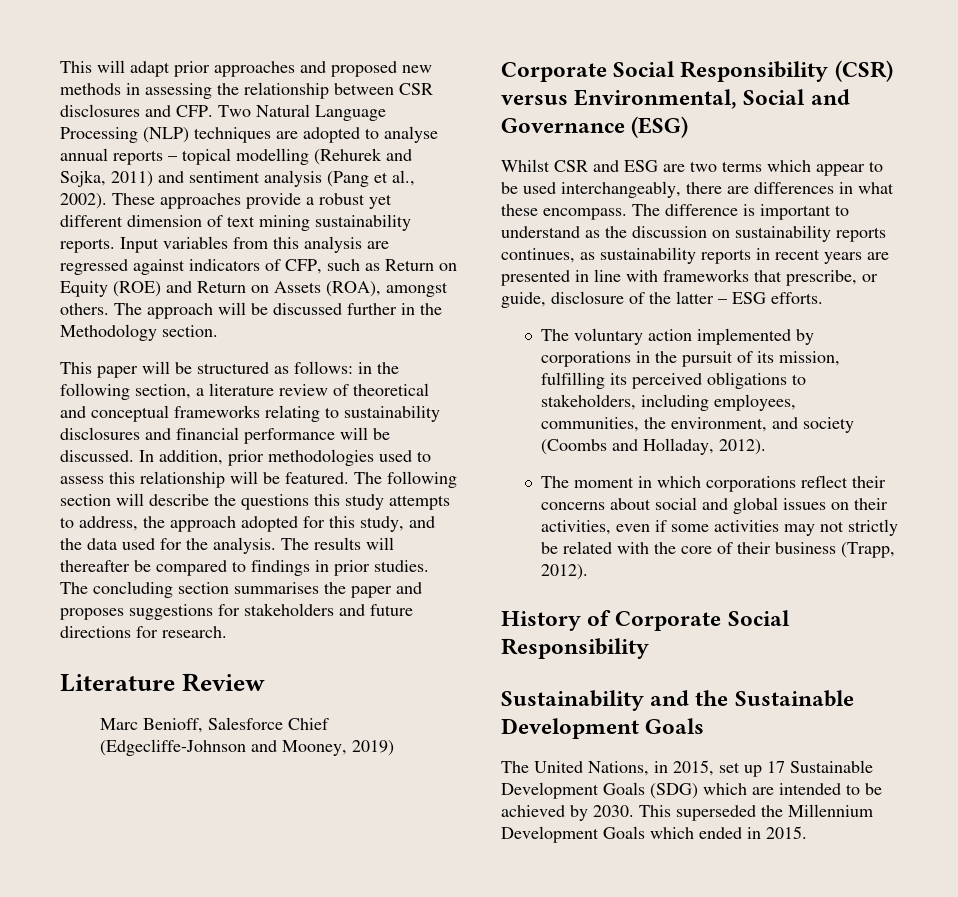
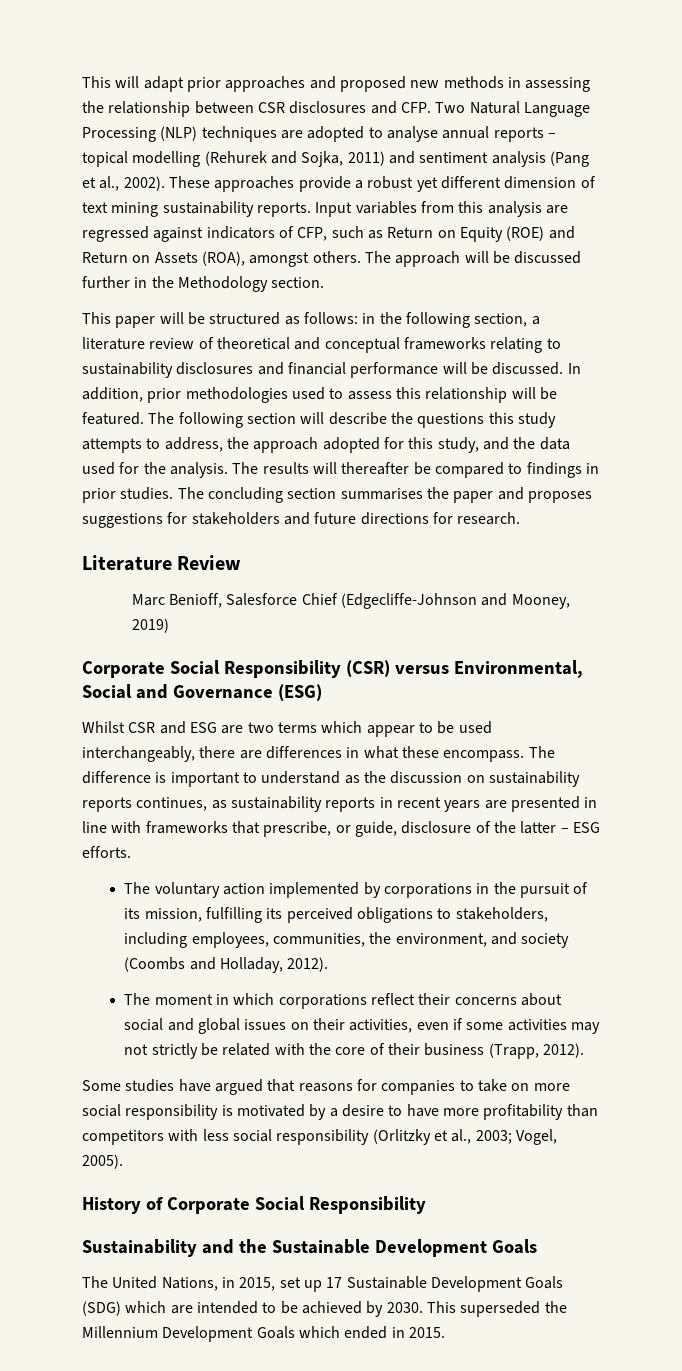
+ Some studies have argued that reasons for companies to take on more social responsibility is motivated by a desire to have more profitability than competitors with less social responsibility (Orlitzky et al., 2003; Vogel, 2005).

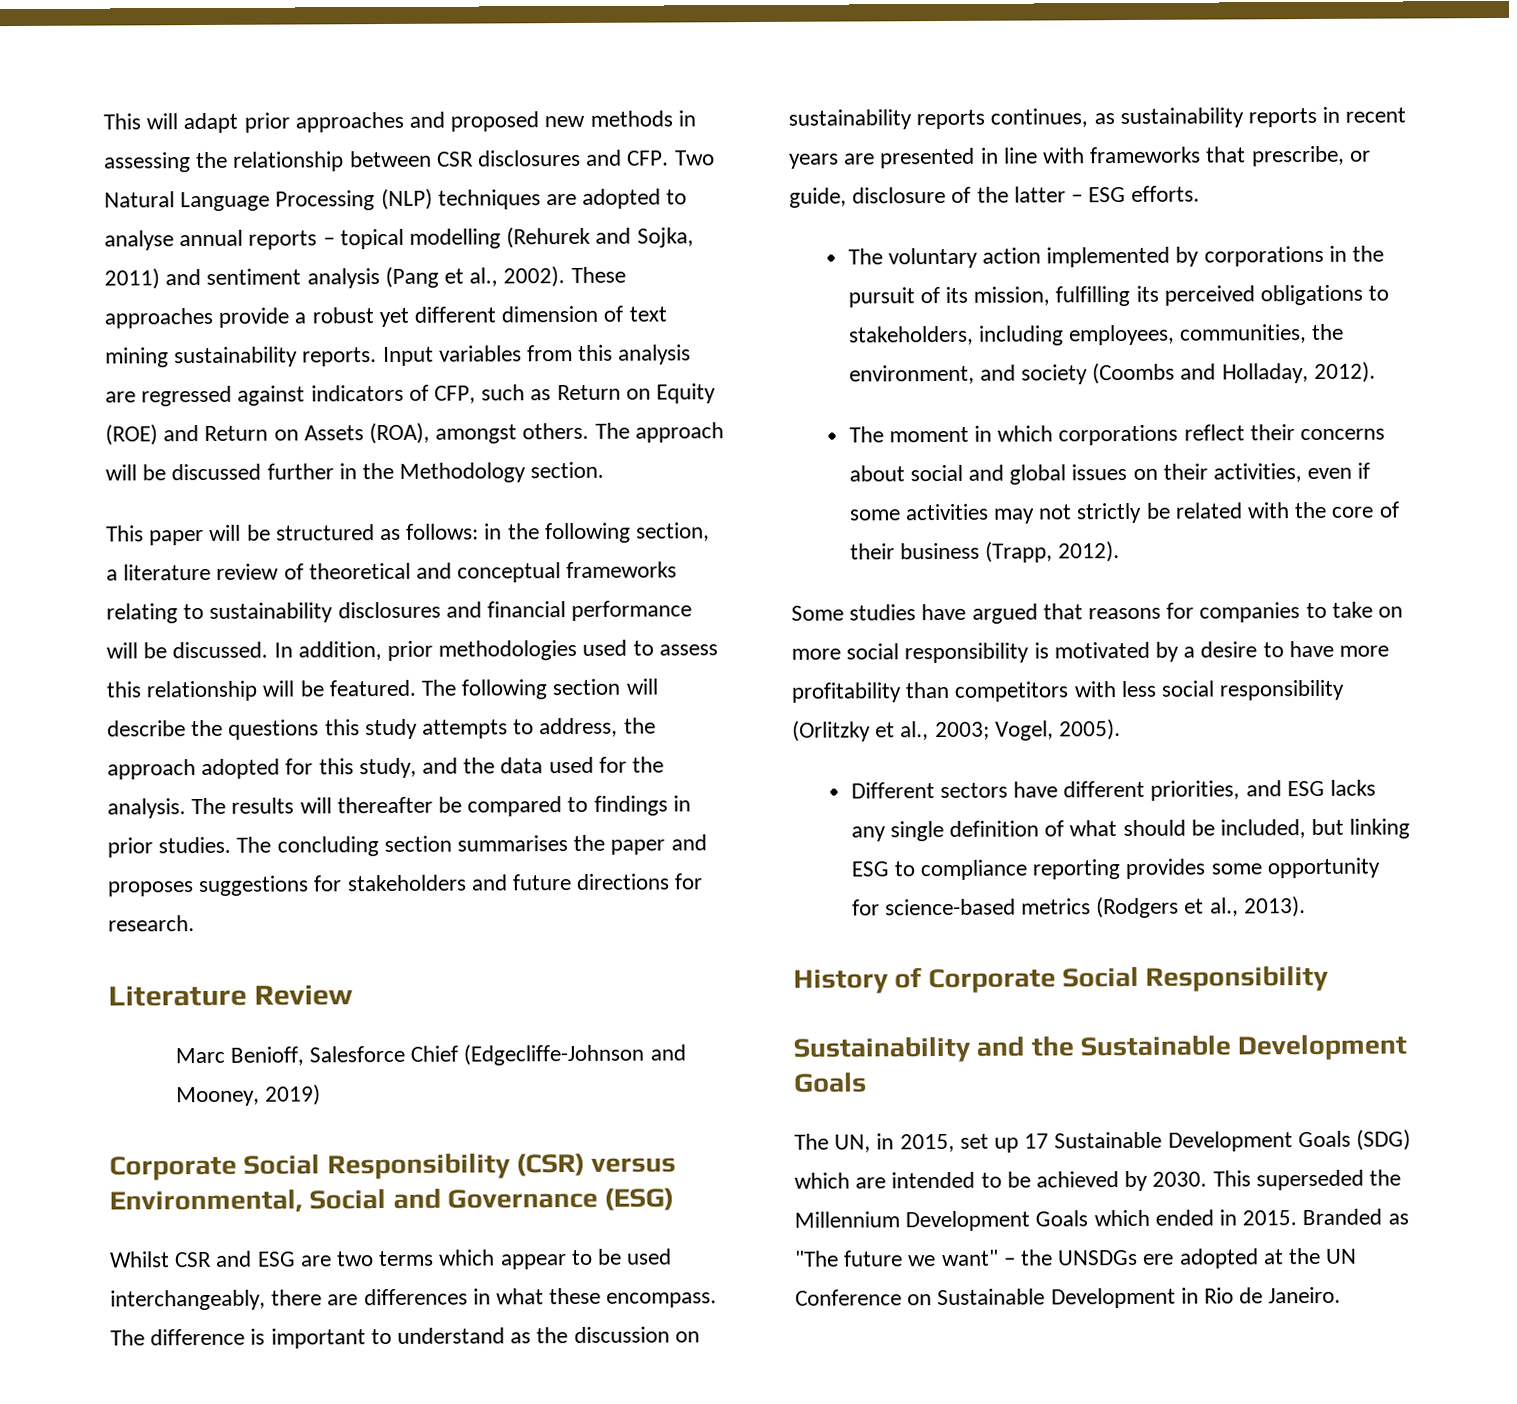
+ Different sectors have different priorities, and ESG lacks any single definition of what should be included, but linking ESG to compliance reporting provides some opportunity for science-based metrics (Rodgers et al., 2013).
- The United Nations, in 2015, set up 17 Sustainable Development Goals (SDG) which are intended to be achieved by 2030.
+ The UN, in 2015, set up 17 Sustainable Development Goals (SDG) which are intended to be achieved by 2030.
+ Branded as "The future we want" – the UNSDGs ere adopted at the UN Conference on Sustainable Development in Rio de Janeiro.

